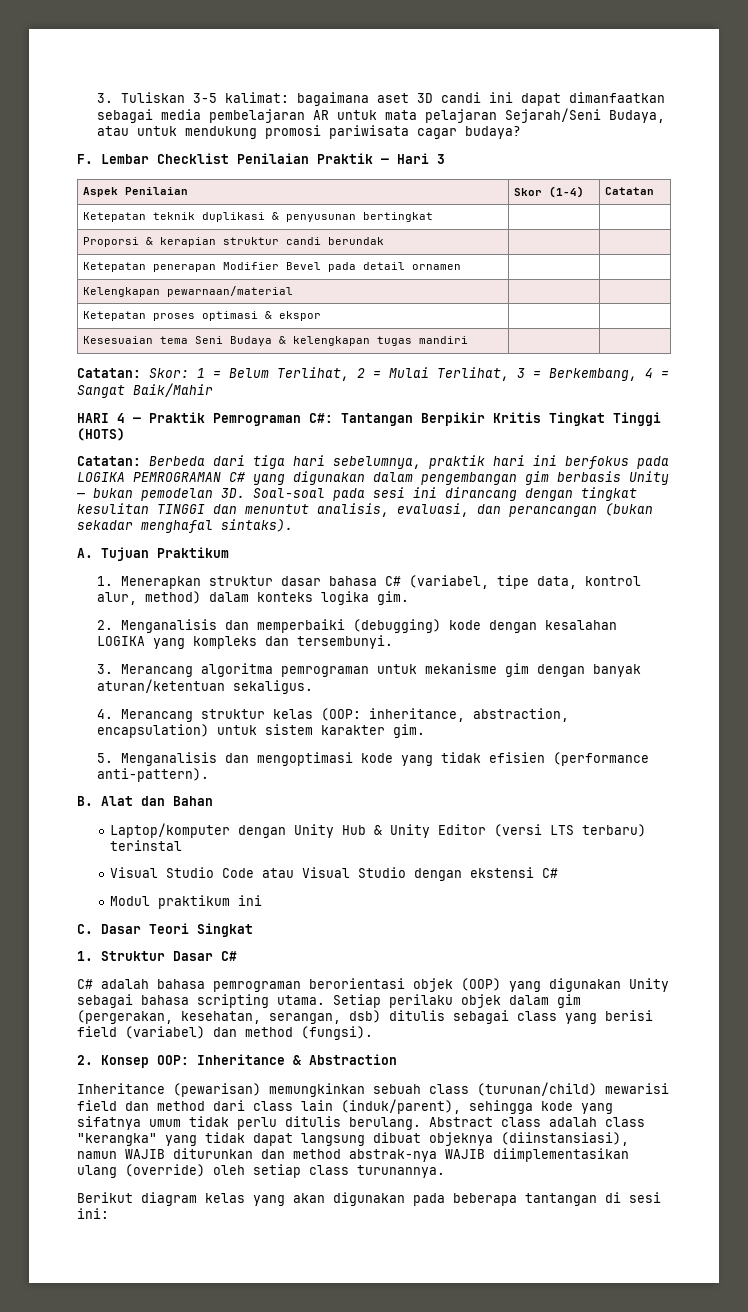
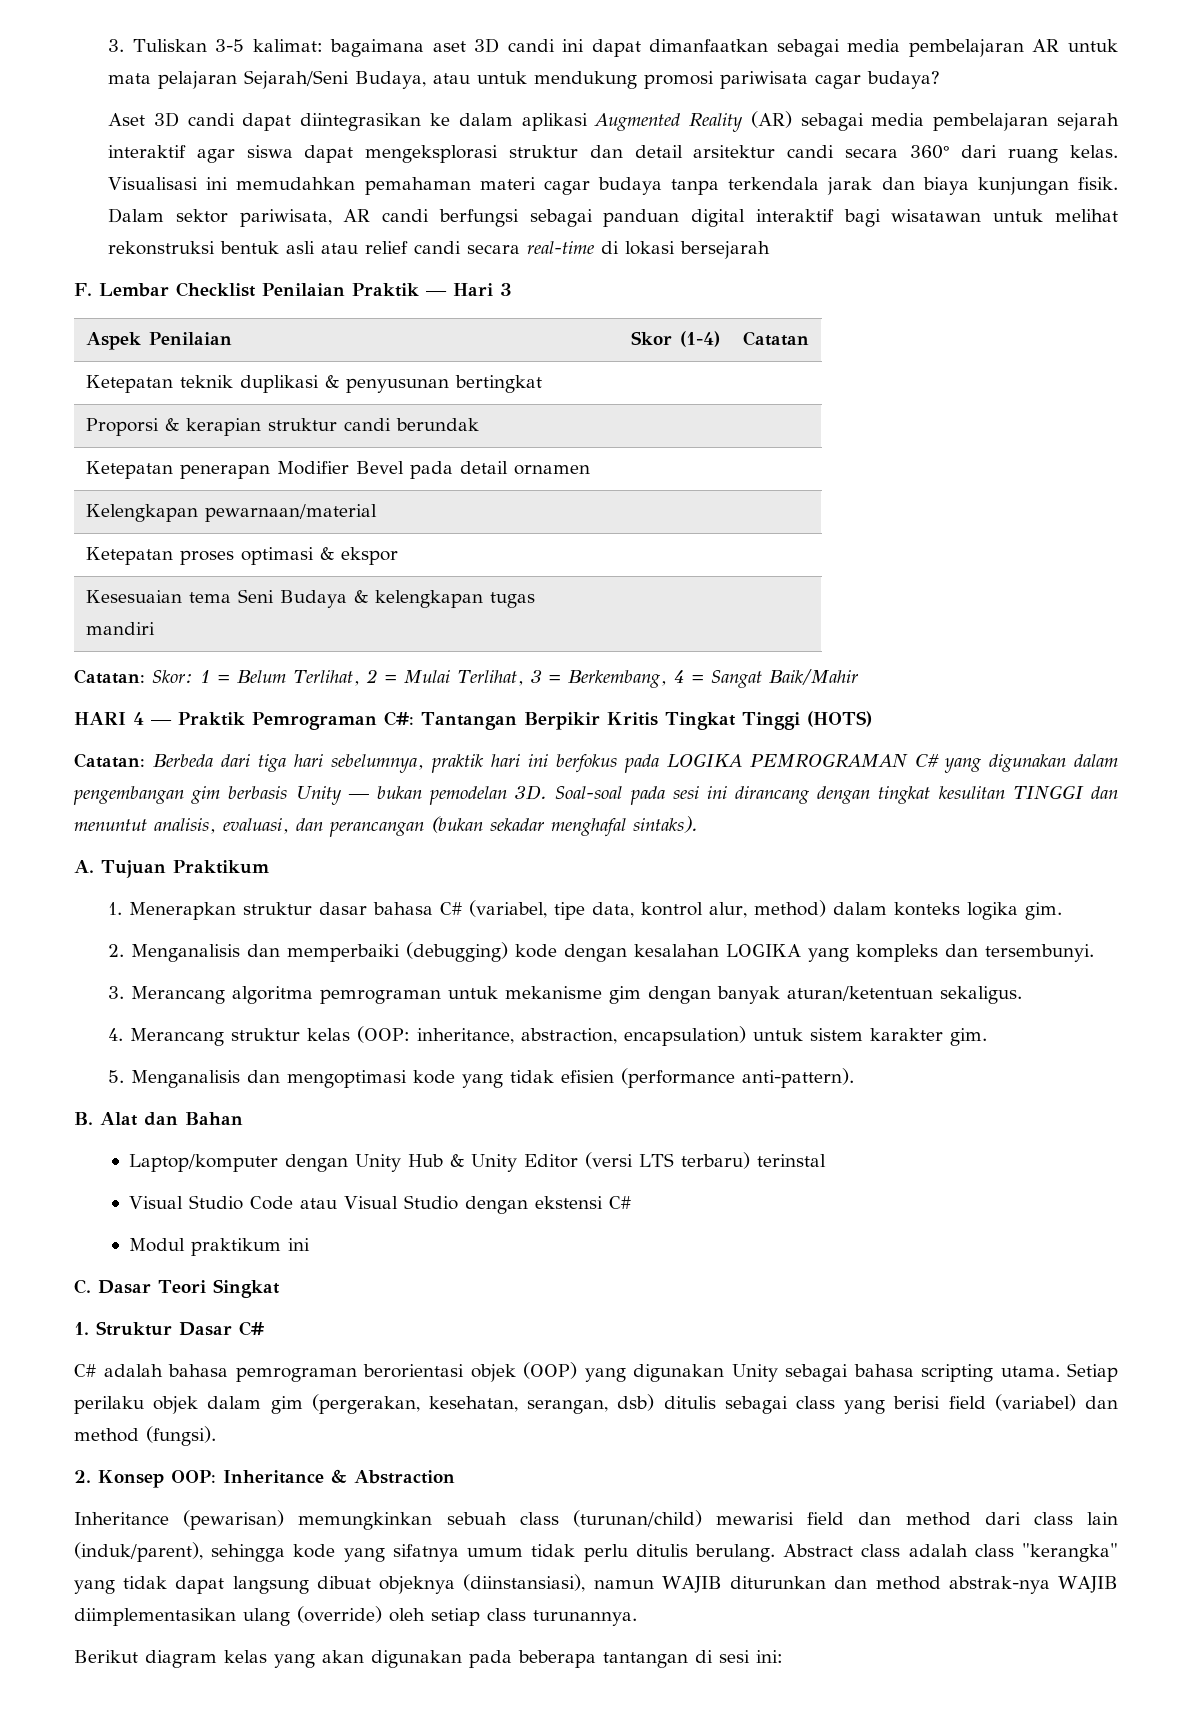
+ Aset 3D candi dapat diintegrasikan ke dalam aplikasi Augmented Reality (AR) sebagai media pembelajaran sejarah interaktif agar siswa dapat mengeksplorasi struktur dan detail arsitektur candi secara 360° dari ruang kelas. Visualisasi ini memudahkan pemahaman materi cagar budaya tanpa terkendala jarak dan biaya kunjungan fisik. Dalam sektor pariwisata, AR candi berfungsi sebagai panduan digital interaktif bagi wisatawan untuk melihat rekonstruksi bentuk asli atau relief candi secara real-time di lokasi bersejarah

